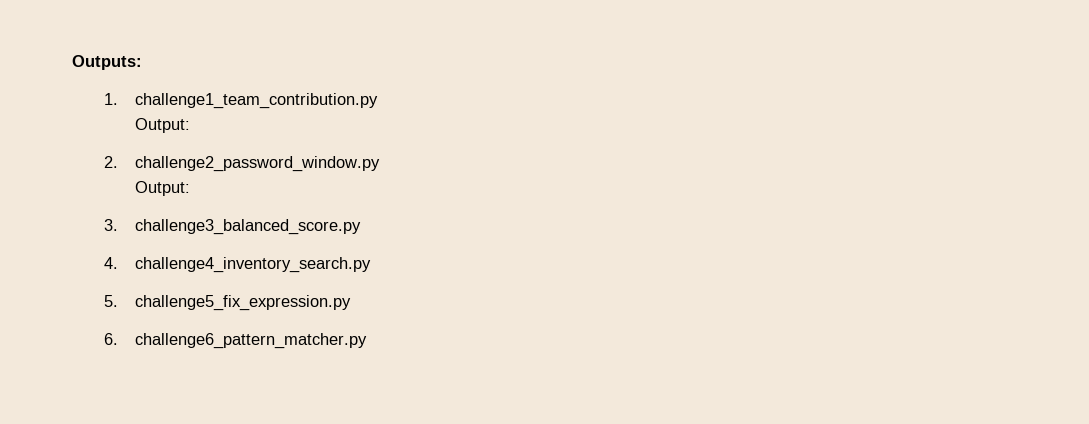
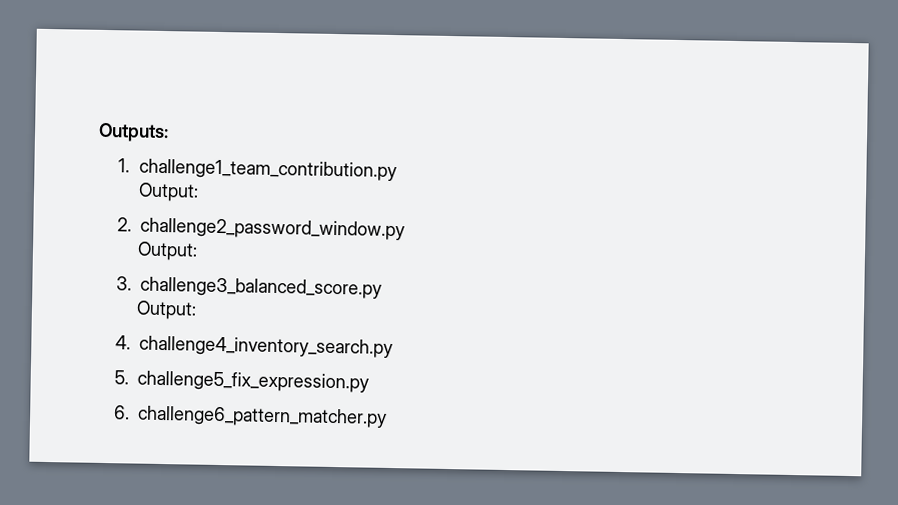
  3. challenge3_balanced_score.py
+ Output:

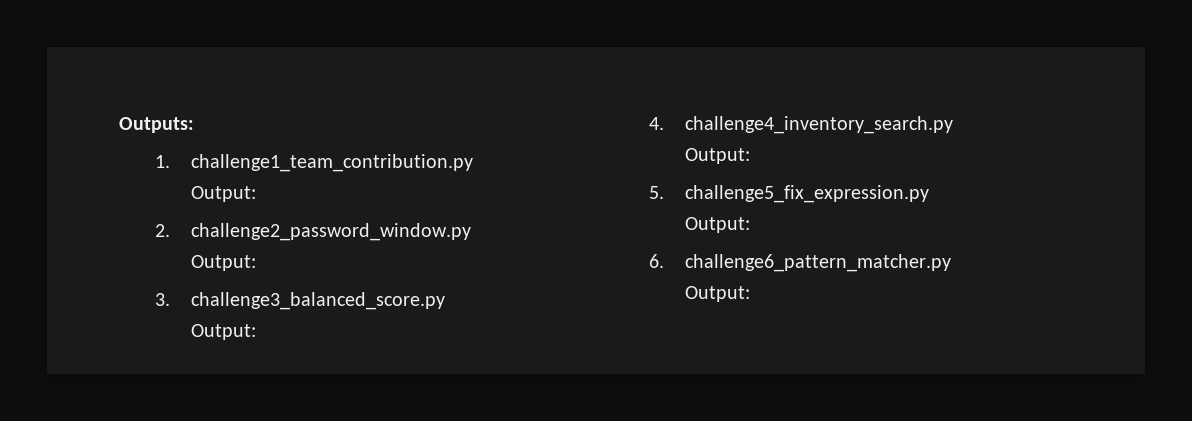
  4. challenge4_inventory_search.py
+ Output:
  5. challenge5_fix_expression.py
+ Output:
  6. challenge6_pattern_matcher.py
+ Output:

